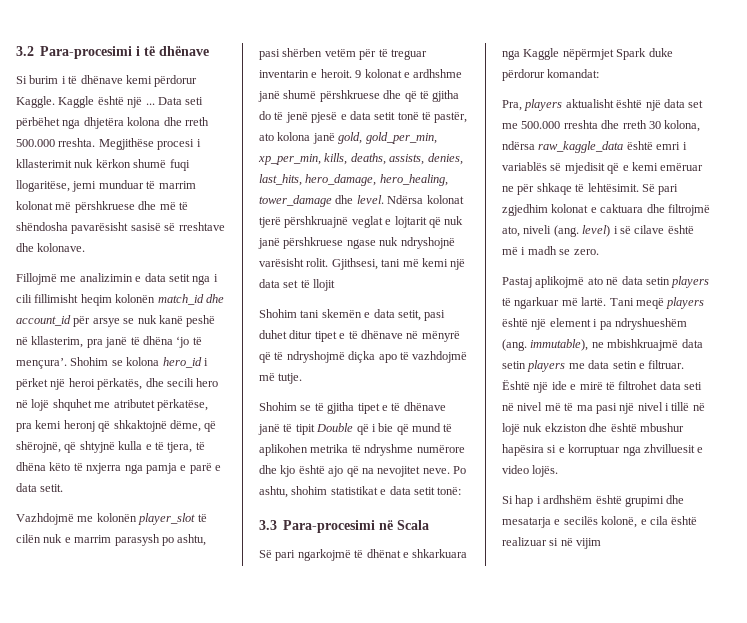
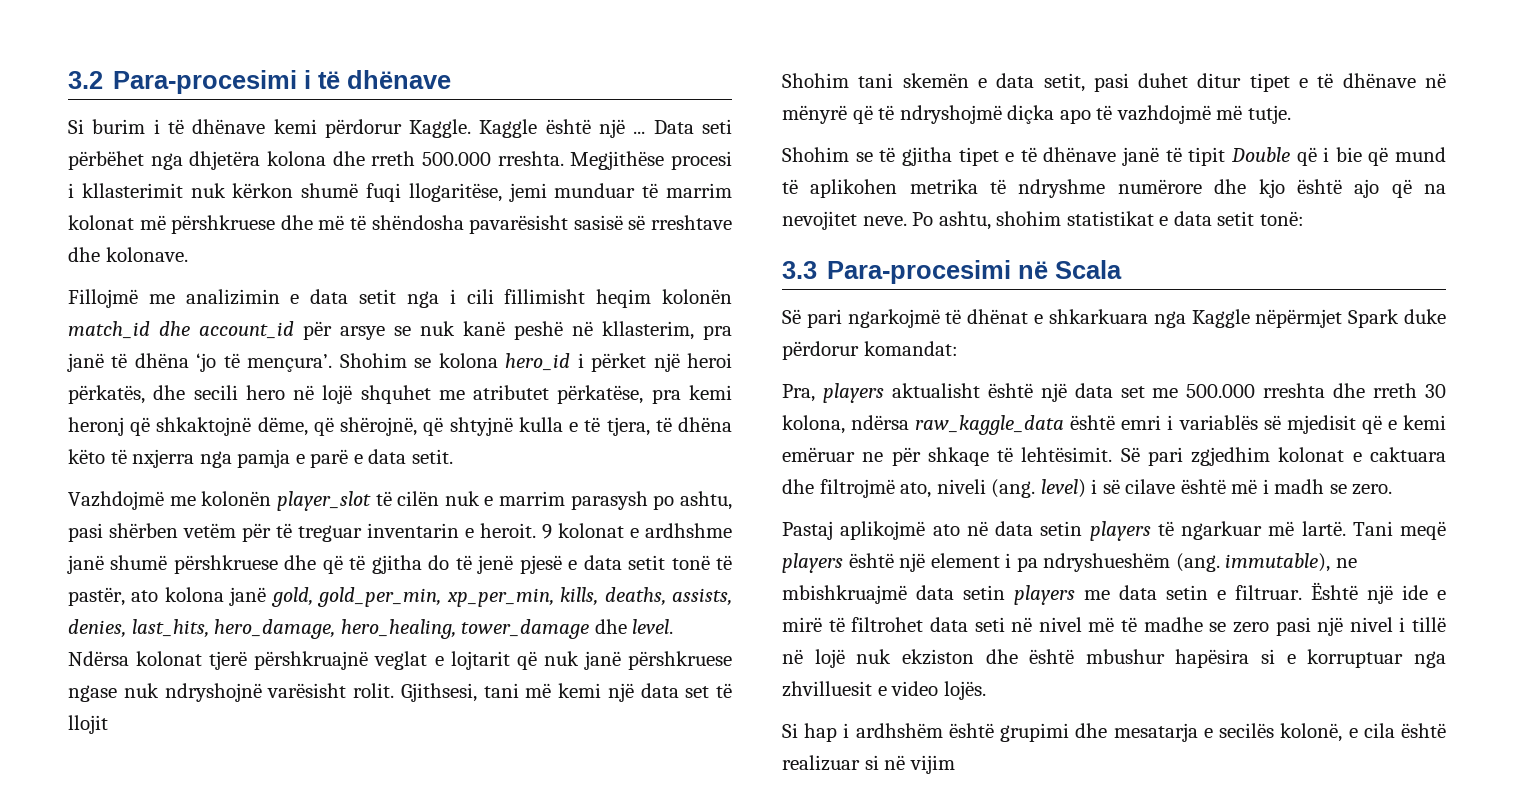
- Është një ide e mirë të filtrohet data seti në nivel më të ma pasi një nivel i tillë në lojë nuk ekziston dhe është mbushur hapësira si e korruptuar nga zhvilluesit e video lojës.
+ Është një ide e mirë të filtrohet data seti në nivel më të madhe se zero pasi një nivel i tillë në lojë nuk ekziston dhe është mbushur hapësira si e korruptuar nga zhvilluesit e video lojës.

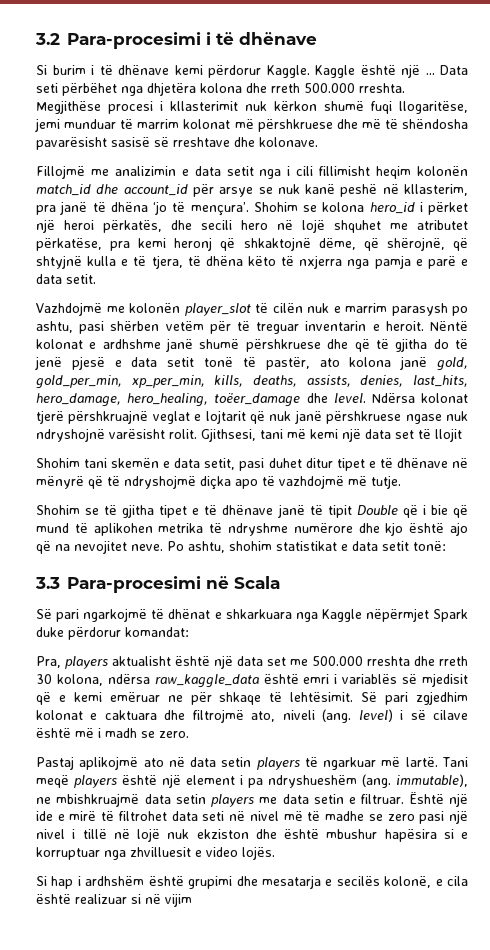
- 9 kolonat e ardhshme janë shumë përshkruese dhe që të gjitha do të jenë pjesë e data setit tonë të pastër, ato kolona janë gold, gold_per_min, xp_per_min, kills, deaths, assists, denies, last_hits, hero_damage, hero_healing, tower_damage dhe level.
+ Nëntë kolonat e ardhshme janë shumë përshkruese dhe që të gjitha do të jenë pjesë e data setit tonë të pastër, ato kolona janë gold, gold_per_min, xp_per_min, kills, deaths, assists, denies, last_hits, hero_damage, hero_healing, toëer_damage dhe level.

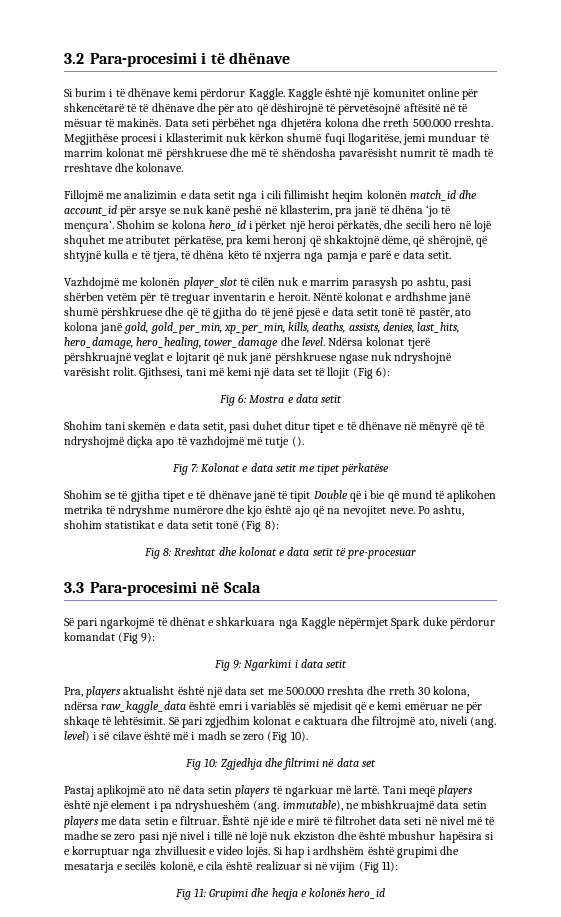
- Kaggle është një ...
+ Kaggle është një komunitet online për shkencëtarë të të dhënave dhe për ato që dëshirojnë të përvetësojnë aftësitë në të mësuar të makinës.
- Megjithëse procesi i kllasterimit nuk kërkon shumë fuqi llogaritëse, jemi munduar të marrim kolonat më përshkruese dhe më të shëndosha pavarësisht sasisë së rreshtave dhe kolonave.
+ Megjithëse procesi i kllasterimit nuk kërkon shumë fuqi llogaritëse, jemi munduar të marrim kolonat më përshkruese dhe më të shëndosha pavarësisht numrit të madh të rreshtave dhe kolonave.
- Nëntë kolonat e ardhshme janë shumë përshkruese dhe që të gjitha do të jenë pjesë e data setit tonë të pastër, ato kolona janë gold, gold_per_min, xp_per_min, kills, deaths, assists, denies, last_hits, hero_damage, hero_healing, toëer_damage dhe level.
+ Nëntë kolonat e ardhshme janë shumë përshkruese dhe që të gjitha do të jenë pjesë e data setit tonë të pastër, ato kolona janë gold, gold_per_min, xp_per_min, kills, deaths, assists, denies, last_hits, hero_damage, hero_healing, tower_damage dhe level.
- Gjithsesi, tani më kemi një data set të llojit
+ Gjithsesi, tani më kemi një data set të llojit (Fig 6):
+ Fig 6: Mostra e data setit
- Shohim tani skemën e data setit, pasi duhet ditur tipet e të dhënave në mënyrë që të ndryshojmë diçka apo të vazhdojmë më tutje.
+ Shohim tani skemën e data setit, pasi duhet ditur tipet e të dhënave në mënyrë që të ndryshojmë diçka apo të vazhdojmë më tutje ().
+ Fig 7: Kolonat e data setit me tipet përkatëse
- Po ashtu, shohim statistikat e data setit tonë:
+ Po ashtu, shohim statistikat e data setit tonë (Fig 8):
+ Fig 8: Rreshtat dhe kolonat e data setit të pre-procesuar
- Së pari ngarkojmë të dhënat e shkarkuara nga Kaggle nëpërmjet Spark duke përdorur komandat:
+ Së pari ngarkojmë të dhënat e shkarkuara nga Kaggle nëpërmjet Spark duke përdorur komandat (Fig 9):
+ Fig 9: Ngarkimi i data setit
- Së pari zgjedhim kolonat e caktuara dhe filtrojmë ato, niveli (ang. level) i së cilave është më i madh se zero.
+ Së pari zgjedhim kolonat e caktuara dhe filtrojmë ato, niveli (ang. level) i së cilave është më i madh se zero (Fig 10).
+ Fig 10: Zgjedhja dhe filtrimi në data set
- Është një ide e mirë të filtrohet data seti në nivel më të madhe se zero pasi një nivel i tillë në lojë nuk ekziston dhe është mbushur hapësira si e korruptuar nga zhvilluesit e video lojës.
- Si hap i ardhshëm është grupimi dhe mesatarja e secilës kolonë, e cila është realizuar si në vijim
+ Është një ide e mirë të filtrohet data seti në nivel më të madhe se zero pasi një nivel i tillë në lojë nuk ekziston dhe është mbushur hapësira si e korruptuar nga zhvilluesit e video lojës. Si hap i ardhshëm është grupimi dhe mesatarja e secilës kolonë, e cila është realizuar si në vijim (Fig 11):
+ Fig 11: Grupimi dhe heqja e kolonës hero_id

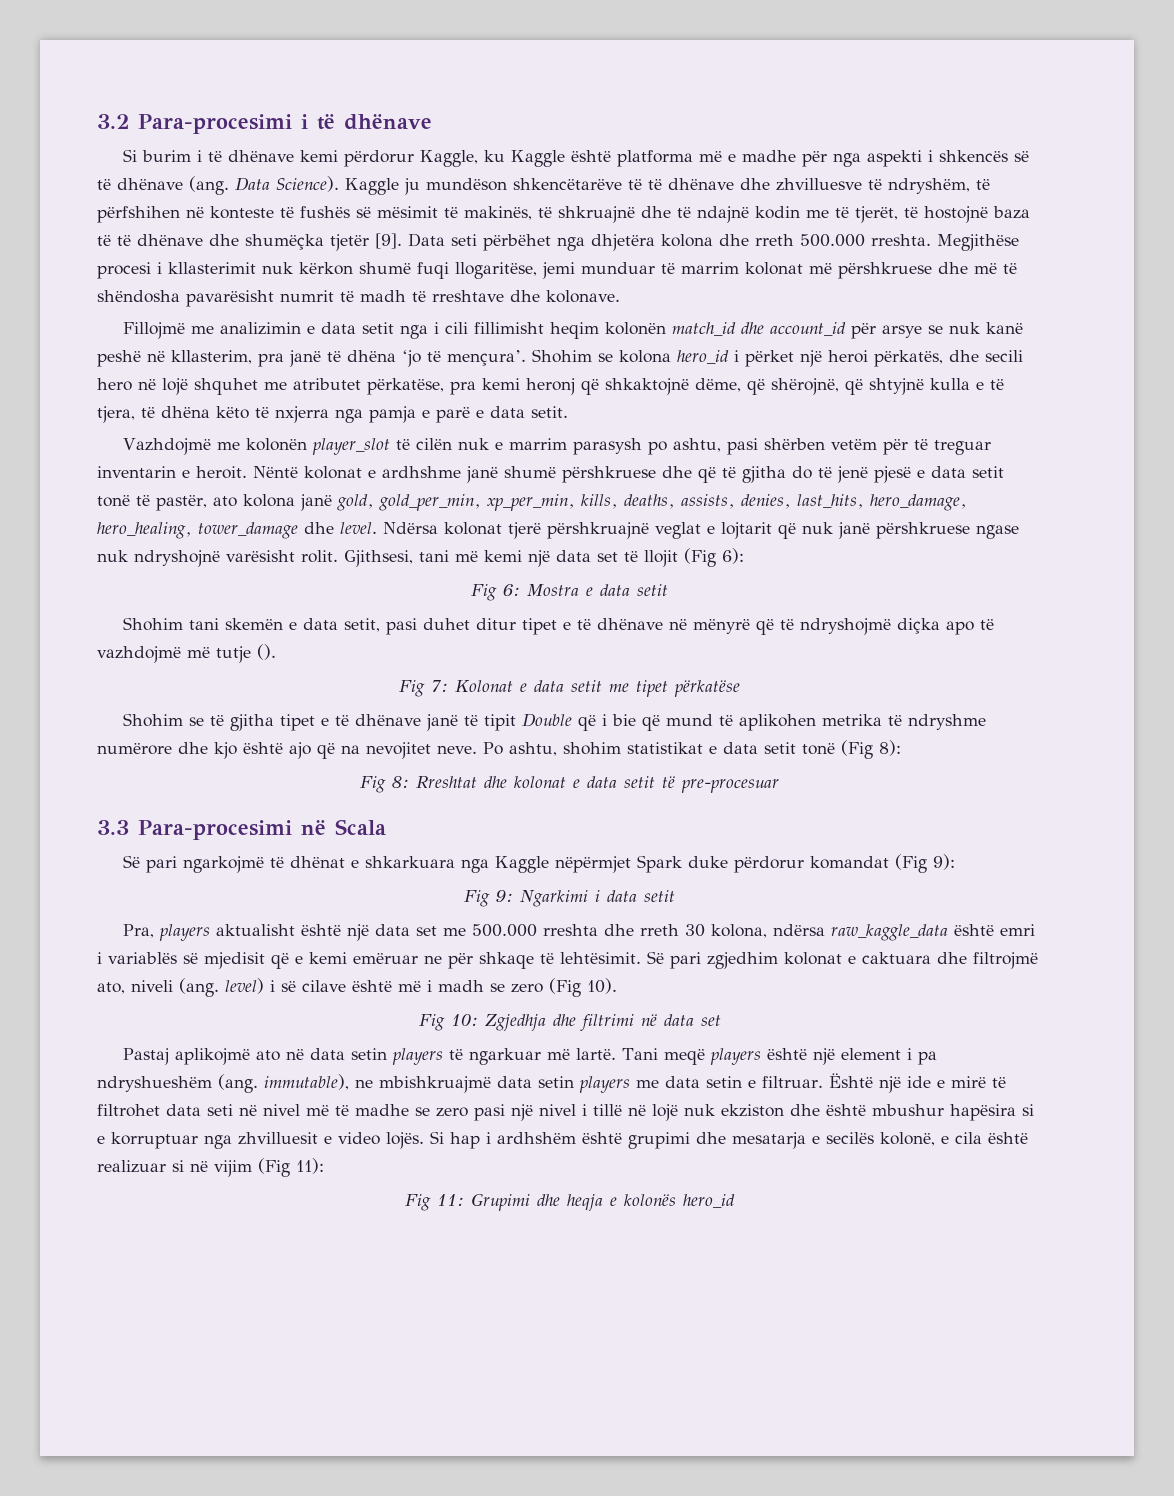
- Si burim i të dhënave kemi përdorur Kaggle. Kaggle është një komunitet online për shkencëtarë të të dhënave dhe për ato që dëshirojnë të përvetësojnë aftësitë në të mësuar të makinës.
+ Si burim i të dhënave kemi përdorur Kaggle, ku Kaggle është platforma më e madhe për nga aspekti i shkencës së të dhënave (ang. Data Science). Kaggle ju mundëson shkencëtarëve të të dhënave dhe zhvilluesve të ndryshëm, të përfshihen në konteste të fushës së mësimit të makinës, të shkruajnë dhe të ndajnë kodin me të tjerët, të hostojnë baza të të dhënave dhe shumëçka tjetër [9].

